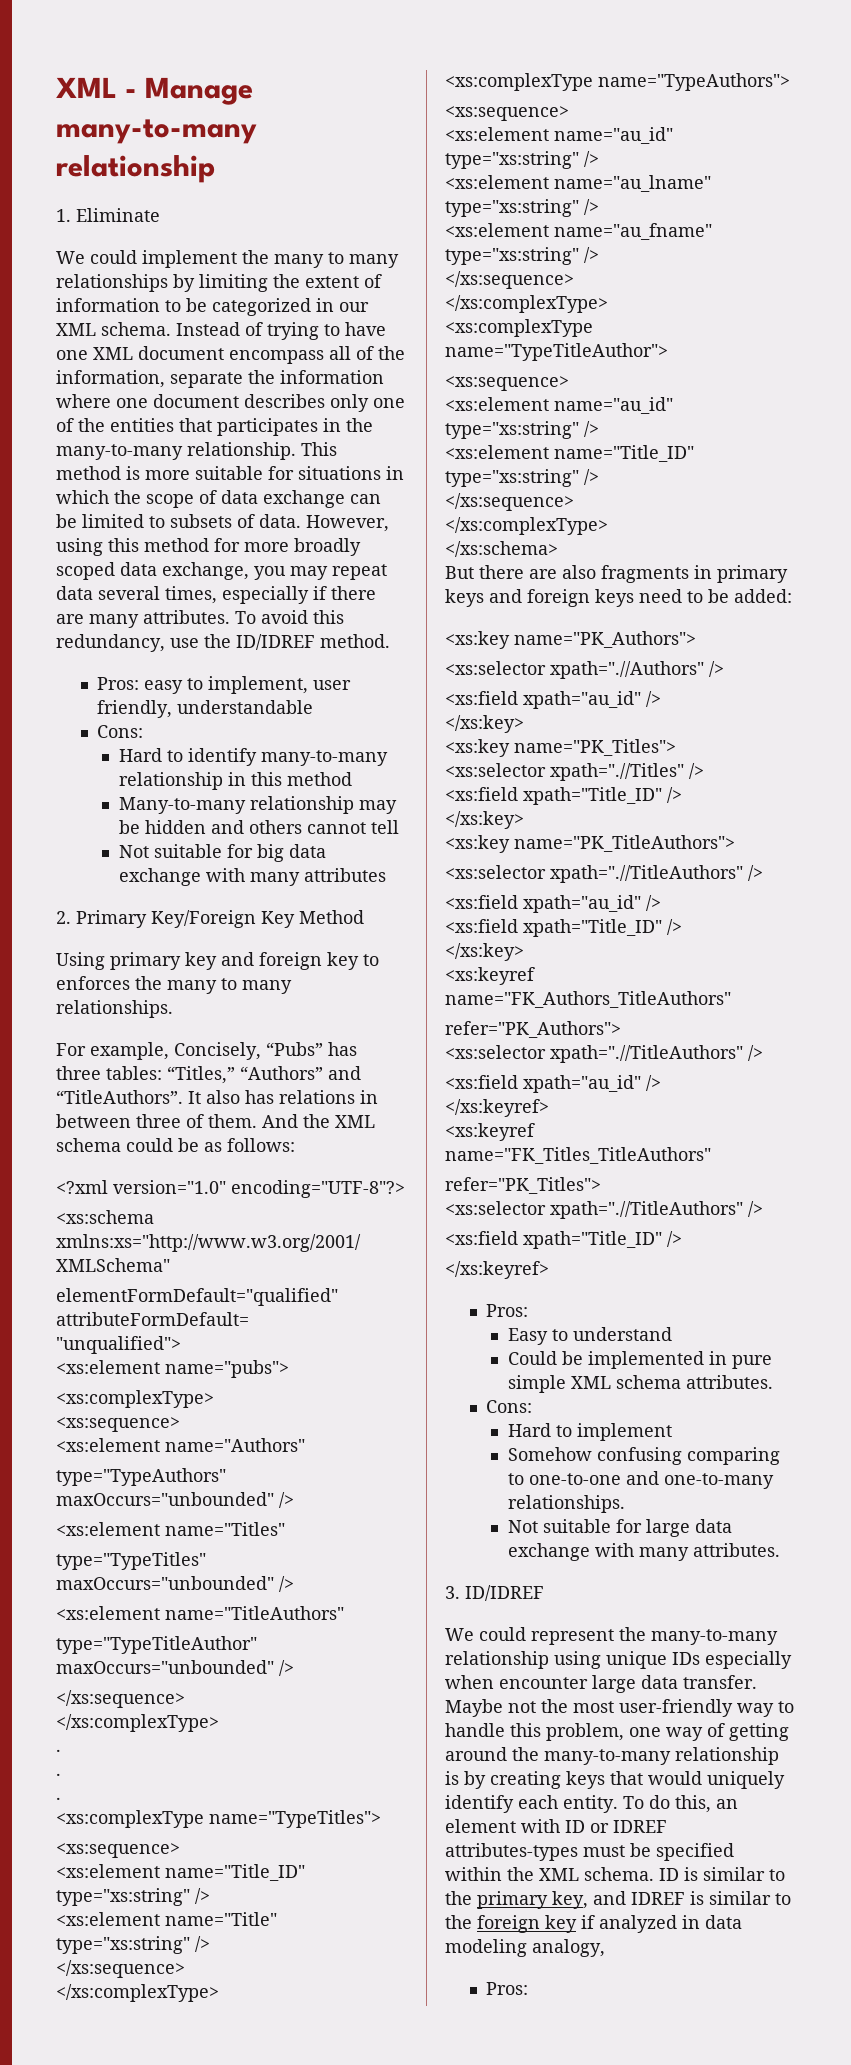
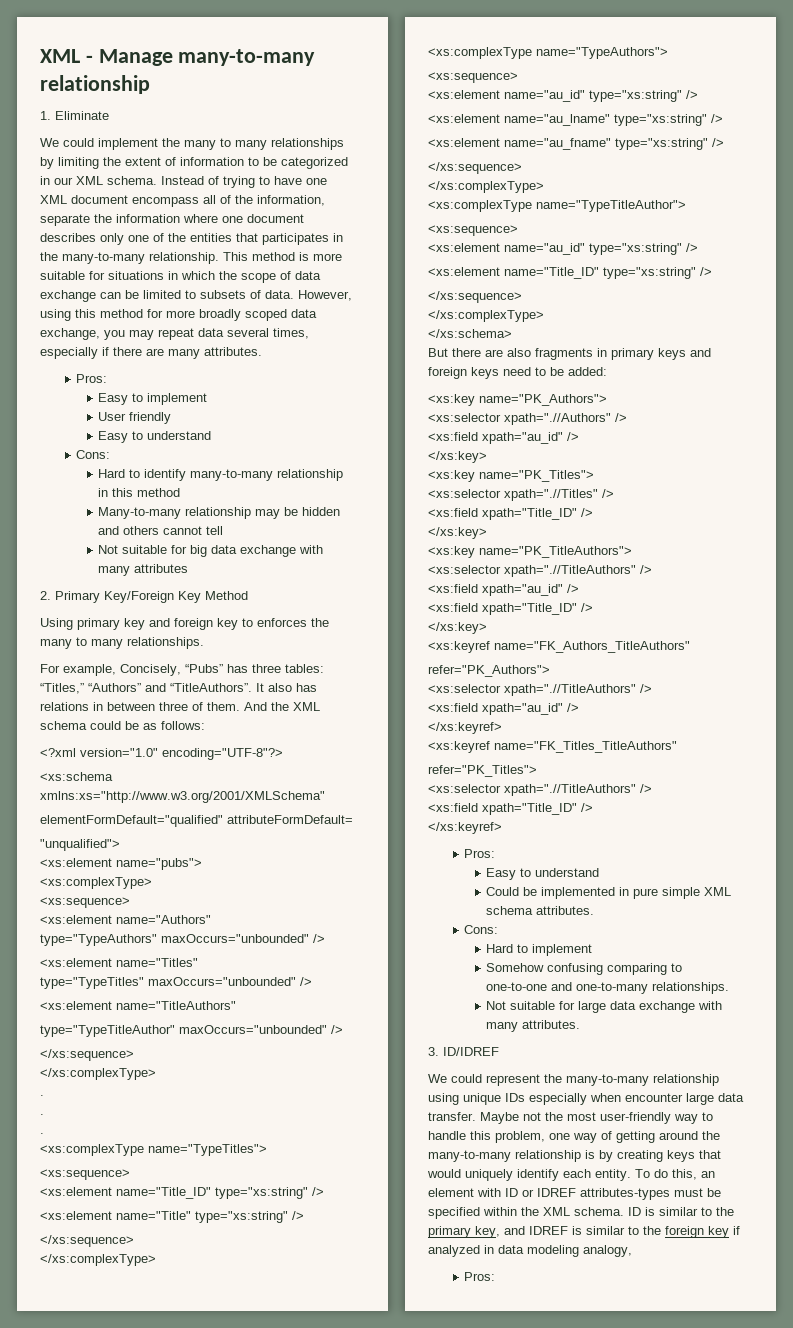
- However, using this method for more broadly scoped data exchange, you may repeat data several times, especially if there are many attributes. To avoid this redundancy, use the ID/IDREF method.
- Pros: easy to implement, user friendly, understandable
+ However, using this method for more broadly scoped data exchange, you may repeat data several times, especially if there are many attributes.
+ Pros:
+ Easy to implement
+ User friendly
+ Easy to understand

